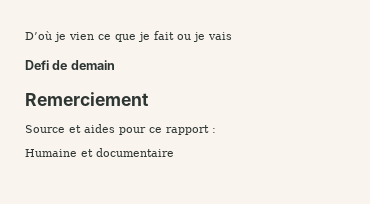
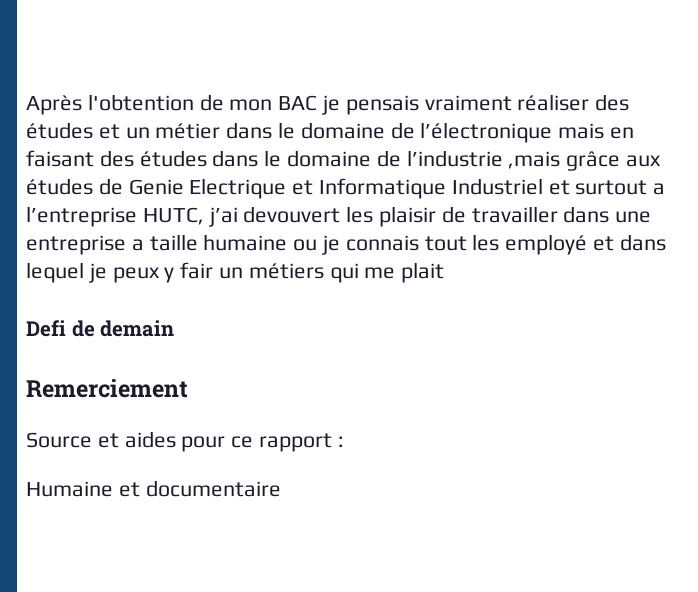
- D’où je vien ce que je fait ou je vais
+ Après l'obtention de mon BAC je pensais vraiment réaliser des études et un métier dans le domaine de l’électronique mais en faisant des études dans le domaine de l’industrie ,mais grâce aux études de Genie Electrique et Informatique Industriel et surtout a l’entreprise HUTC, j’ai devouvert les plaisir de travailler dans une entreprise a taille humaine ou je connais tout les employé et dans lequel je peux y fair un métiers qui me plait

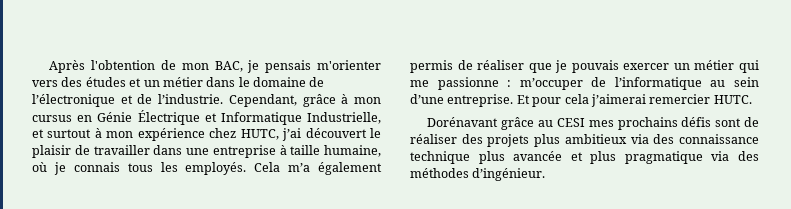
- Après l'obtention de mon BAC je pensais vraiment réaliser des études et un métier dans le domaine de l’électronique mais en faisant des études dans le domaine de l’industrie ,mais grâce aux études de Genie Electrique et Informatique Industriel et surtout a l’entreprise HUTC, j’ai devouvert les plaisir de travailler dans une entreprise a taille humaine ou je connais tout les employé et dans lequel je peux y fair un métiers qui me plait
- Defi de demain
- Remerciement
- Source et aides pour ce rapport :
- Humaine et documentaire
+ Après l'obtention de mon BAC, je pensais m'orienter vers des études et un métier dans le domaine de l’électronique et de l’industrie. Cependant, grâce à mon cursus en Génie Électrique et Informatique Industrielle, et surtout à mon expérience chez HUTC, j’ai découvert le plaisir de travailler dans une entreprise à taille humaine, où je connais tous les employés. Cela m’a également permis de réaliser que je pouvais exercer un métier qui me passionne : m’occuper de l’informatique au sein d’une entreprise. Et pour cela j’aimerai remercier HUTC.
+ Dorénavant grâce au CESI mes prochains défis sont de réaliser des projets plus ambitieux via des connaissance technique plus avancée et plus pragmatique via des méthodes d’ingénieur.

